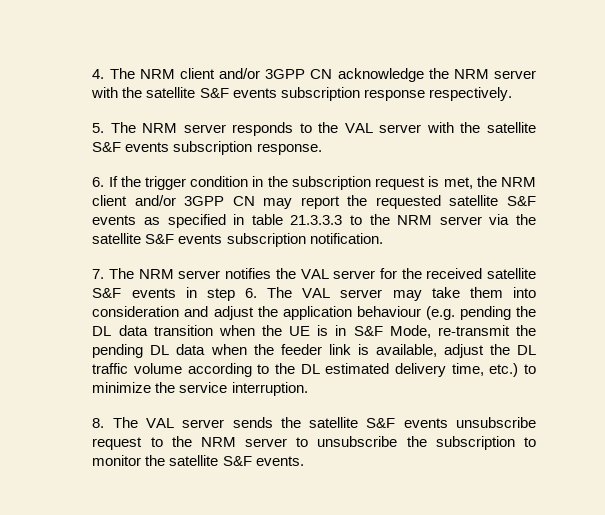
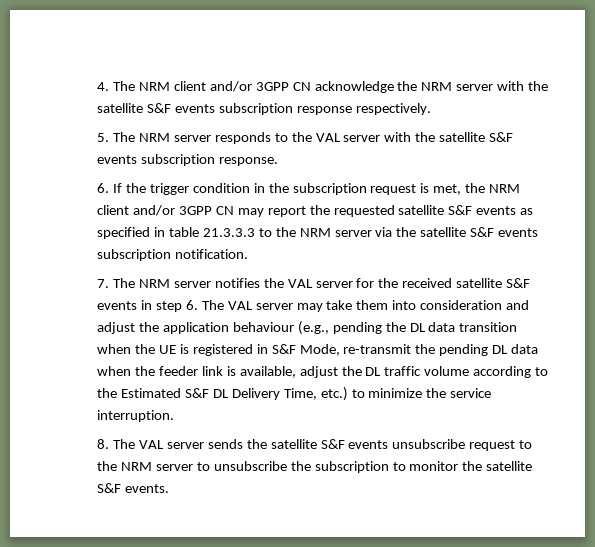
- 7. The NRM server notifies the VAL server for the received satellite S&F events in step 6. The VAL server may take them into consideration and adjust the application behaviour (e.g. pending the DL data transition when the UE is in S&F Mode, re-transmit the pending DL data when the feeder link is available, adjust the DL traffic volume according to the DL estimated delivery time, etc.) to minimize the service interruption.
+ 7. The NRM server notifies the VAL server for the received satellite S&F events in step 6. The VAL server may take them into consideration and adjust the application behaviour (e.g., pending the DL data transition when the UE is registered in S&F Mode, re-transmit the pending DL data when the feeder link is available, adjust the DL traffic volume according to the Estimated S&F DL Delivery Time, etc.) to minimize the service interruption.

